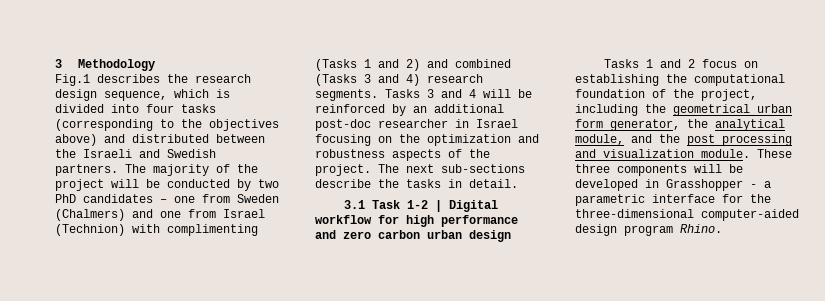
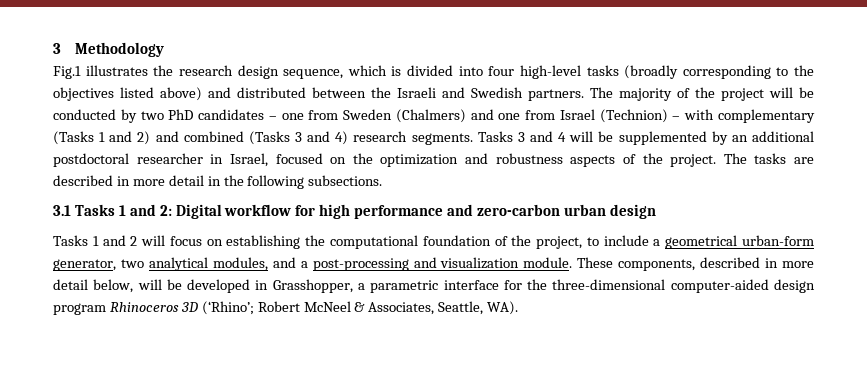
- Fig.1 describes the research design sequence, which is divided into four tasks (corresponding to the objectives above) and distributed between the Israeli and Swedish partners.
+ Fig.1 illustrates the research design sequence, which is divided into four high-level tasks (broadly corresponding to the objectives listed above) and distributed between the Israeli and Swedish partners.
- The majority of the project will be conducted by two PhD candidates – one from Sweden (Chalmers) and one from Israel (Technion) with complimenting (Tasks 1 and 2) and combined (Tasks 3 and 4) research segments.
+ The majority of the project will be conducted by two PhD candidates – one from Sweden (Chalmers) and one from Israel (Technion) – with complementary (Tasks 1 and 2) and combined (Tasks 3 and 4) research segments.
- Tasks 3 and 4 will be reinforced by an additional post-doc researcher in Israel focusing on the optimization and robustness aspects of the project.
+ Tasks 3 and 4 will be supplemented by an additional postdoctoral researcher in Israel, focused on the optimization and robustness aspects of the project.
- The next sub-sections describe the tasks in detail.
- 3.1 Task 1-2 | Digital workflow for high performance and zero carbon urban design
+ The tasks are described in more detail in the following subsections.
+ 3.1 Tasks 1 and 2: Digital workflow for high performance and zero-carbon urban design
- Tasks 1 and 2 focus on establishing the computational foundation of the project, including the geometrical urban form generator, the analytical module, and the post processing and visualization module. These three components will be developed in Grasshopper - a parametric interface for the three-dimensional computer-aided design program Rhino.
+ Tasks 1 and 2 will focus on establishing the computational foundation of the project, to include a geometrical urban-form generator, two analytical modules, and a post-processing and visualization module. These components, described in more detail below, will be developed in Grasshopper, a parametric interface for the three-dimensional computer-aided design program Rhinoceros 3D (‘Rhino’; Robert McNeel & Associates, Seattle, WA).

